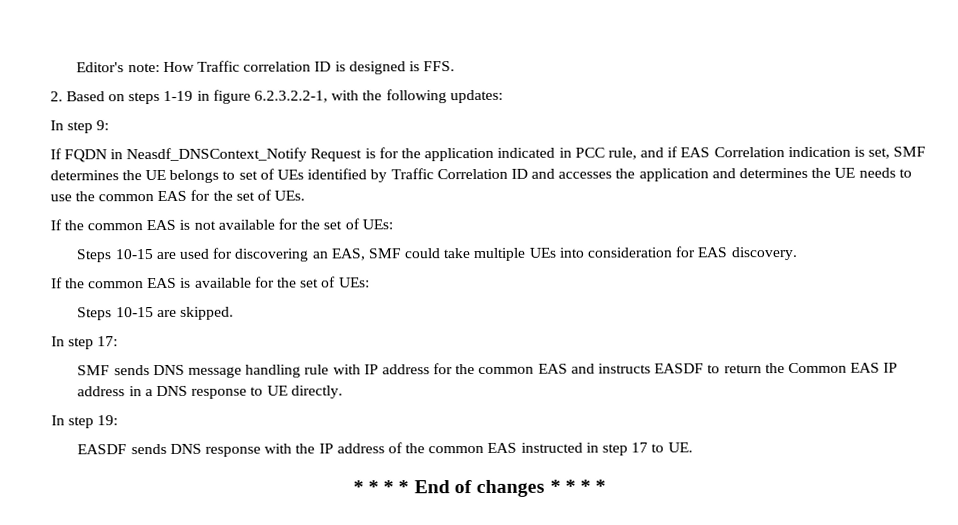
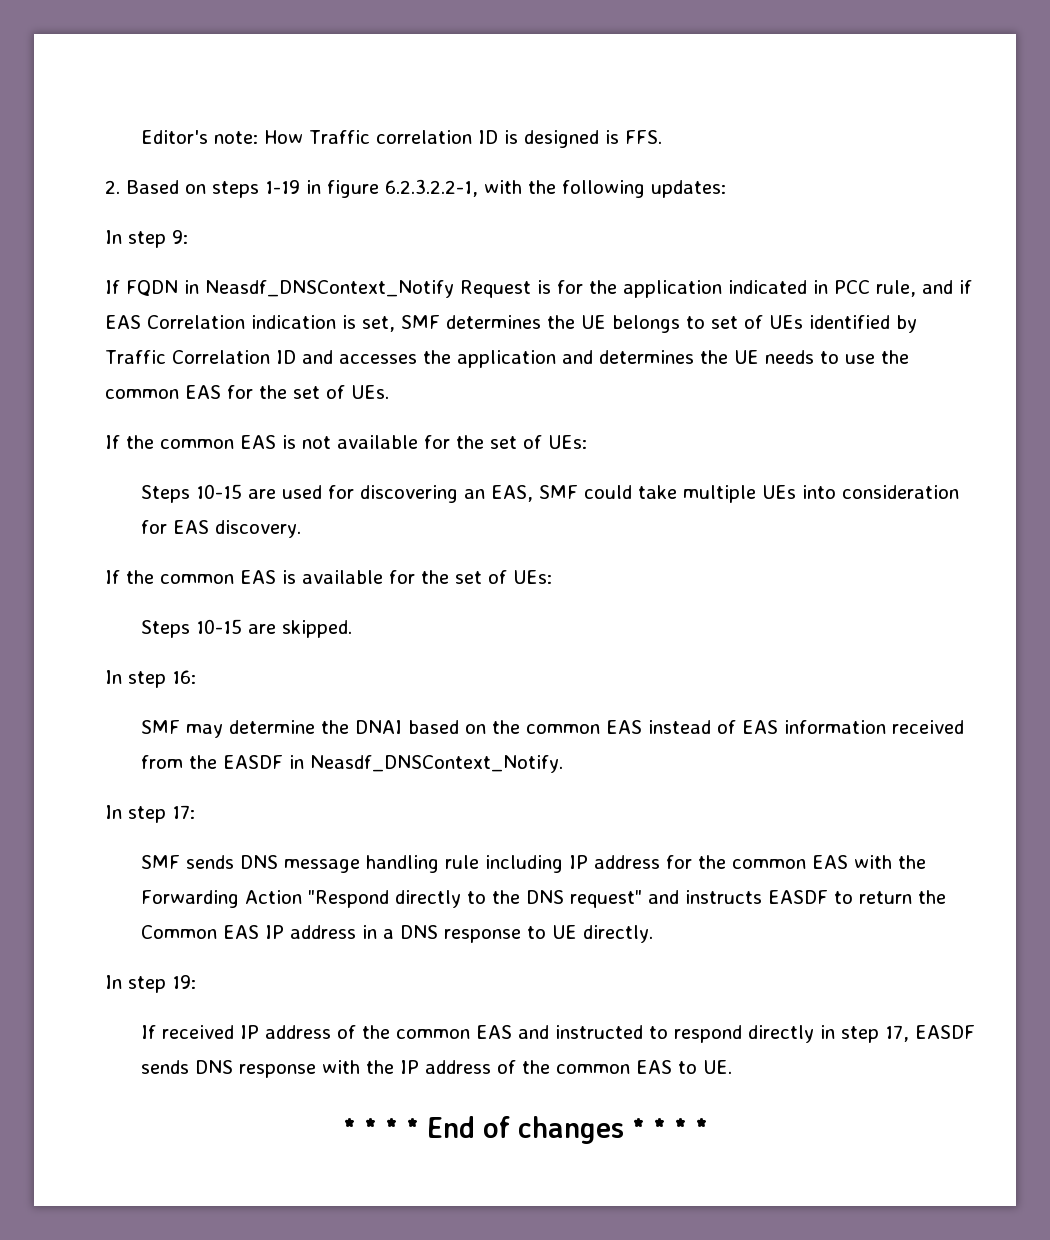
+ In step 16:
+ SMF may determine the DNAI based on the common EAS instead of EAS information received from the EASDF in Neasdf_DNSContext_Notify.
- SMF sends DNS message handling rule with IP address for the common EAS and instructs EASDF to return the Common EAS IP address in a DNS response to UE directly.
+ SMF sends DNS message handling rule including IP address for the common EAS with the Forwarding Action "Respond directly to the DNS request" and instructs EASDF to return the Common EAS IP address in a DNS response to UE directly.
- EASDF sends DNS response with the IP address of the common EAS instructed in step 17 to UE.
+ If received IP address of the common EAS and instructed to respond directly in step 17, EASDF sends DNS response with the IP address of the common EAS to UE.

